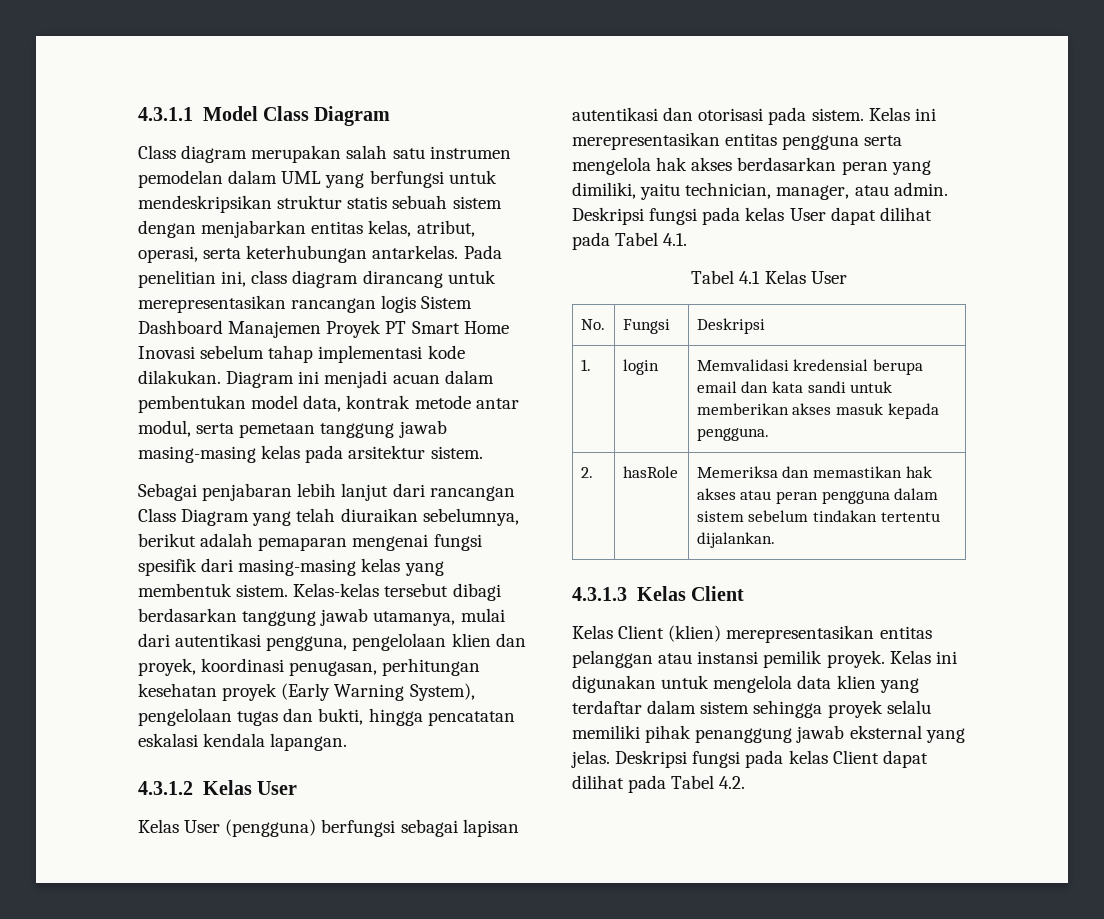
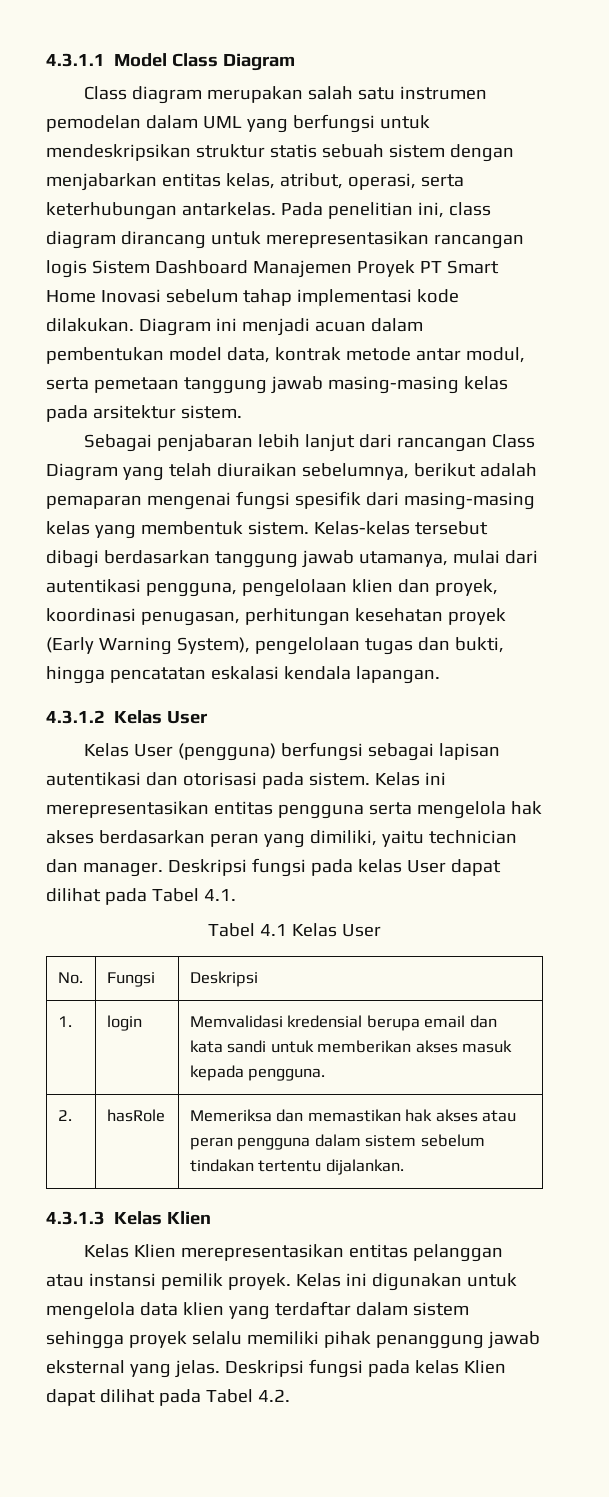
- Kelas ini merepresentasikan entitas pengguna serta mengelola hak akses berdasarkan peran yang dimiliki, yaitu technician, manager, atau admin.
+ Kelas ini merepresentasikan entitas pengguna serta mengelola hak akses berdasarkan peran yang dimiliki, yaitu technician dan manager.
- 4.3.1.3 Kelas Client
- Kelas Client (klien) merepresentasikan entitas pelanggan atau instansi pemilik proyek.
+ 4.3.1.3 Kelas Klien
+ Kelas Klien merepresentasikan entitas pelanggan atau instansi pemilik proyek.
- Deskripsi fungsi pada kelas Client dapat dilihat pada Tabel 4.2.
+ Deskripsi fungsi pada kelas Klien dapat dilihat pada Tabel 4.2.

